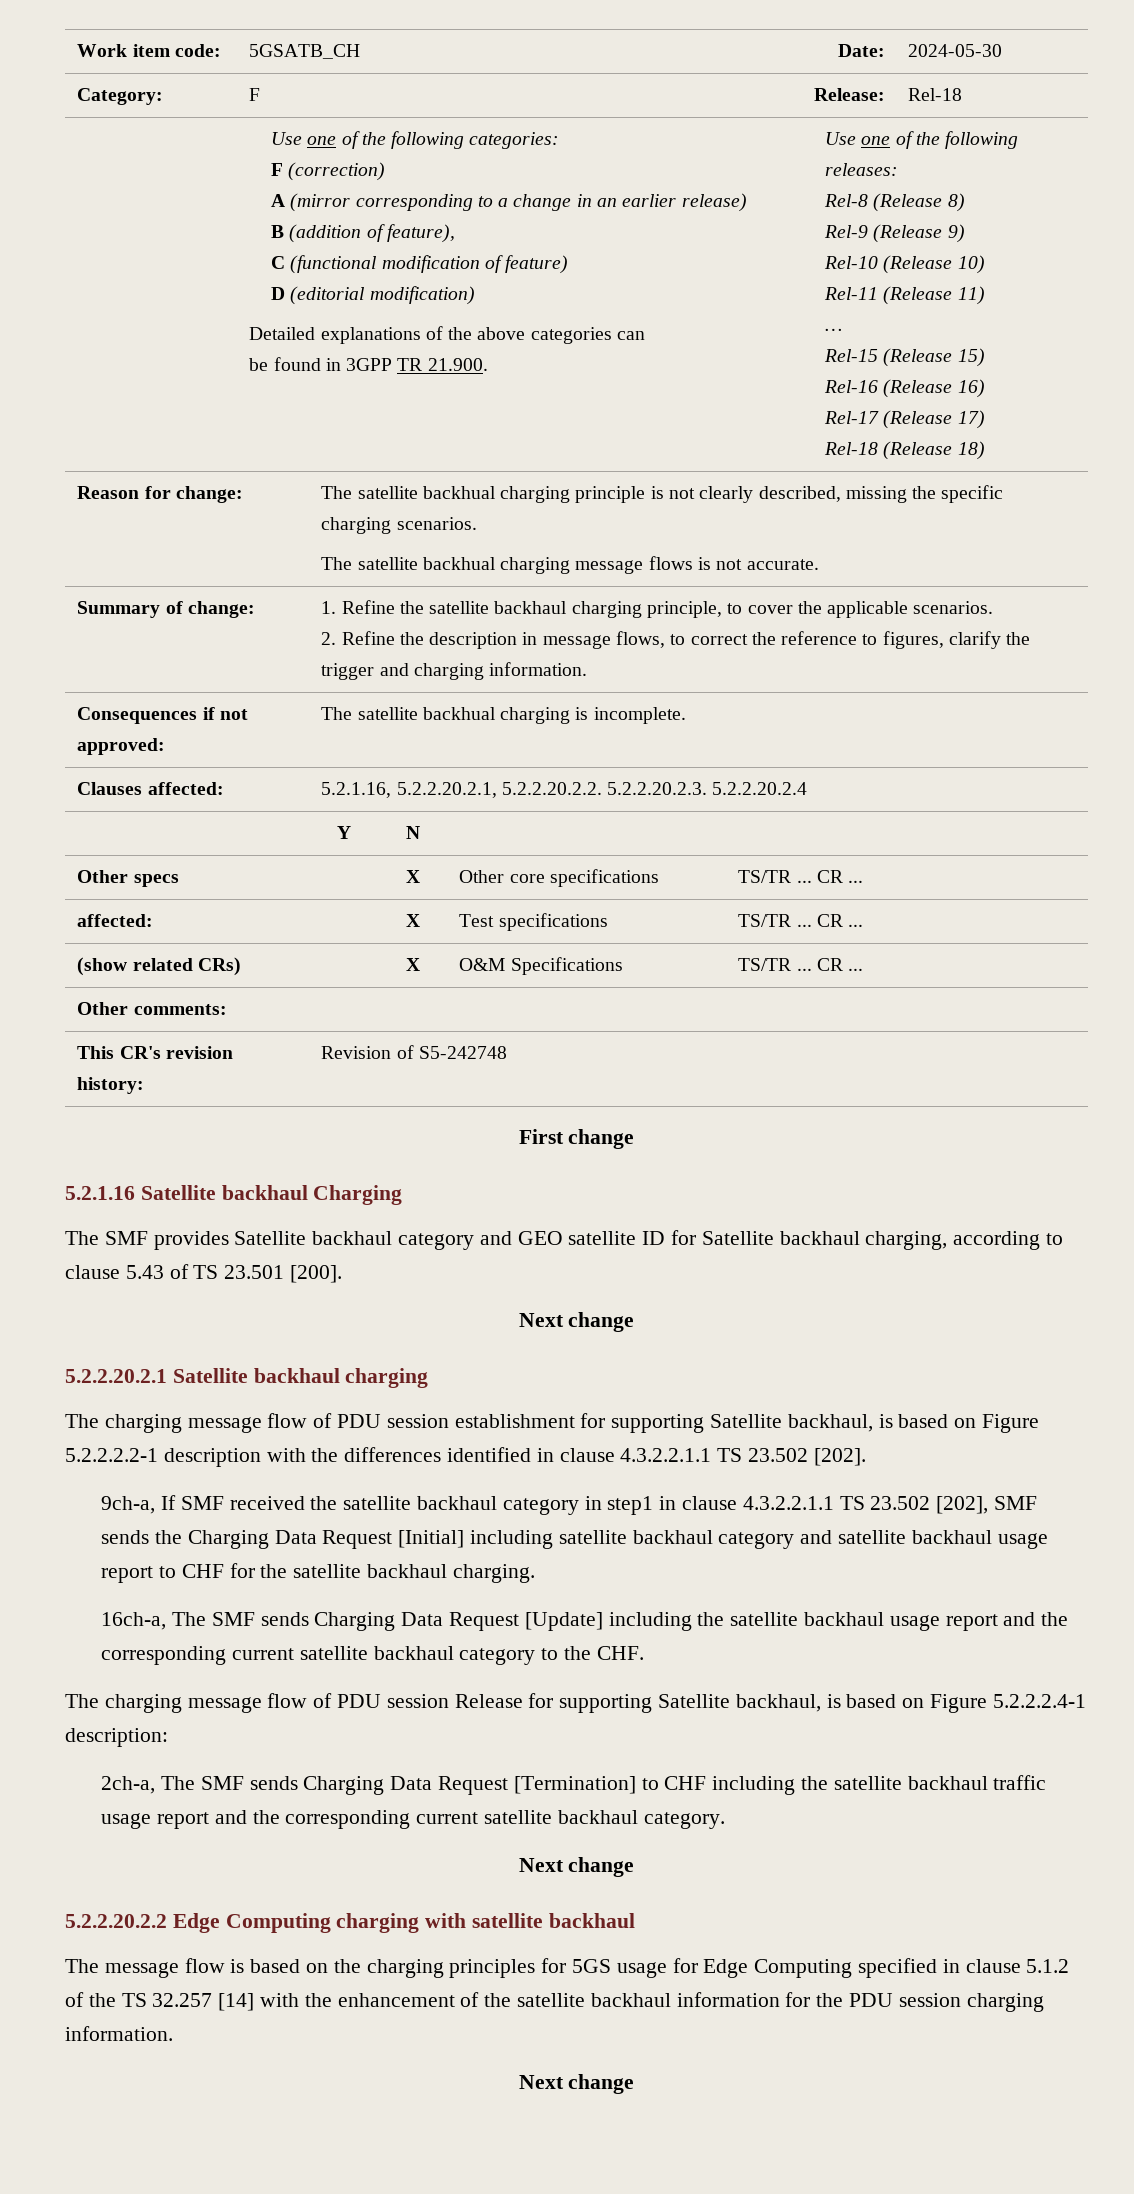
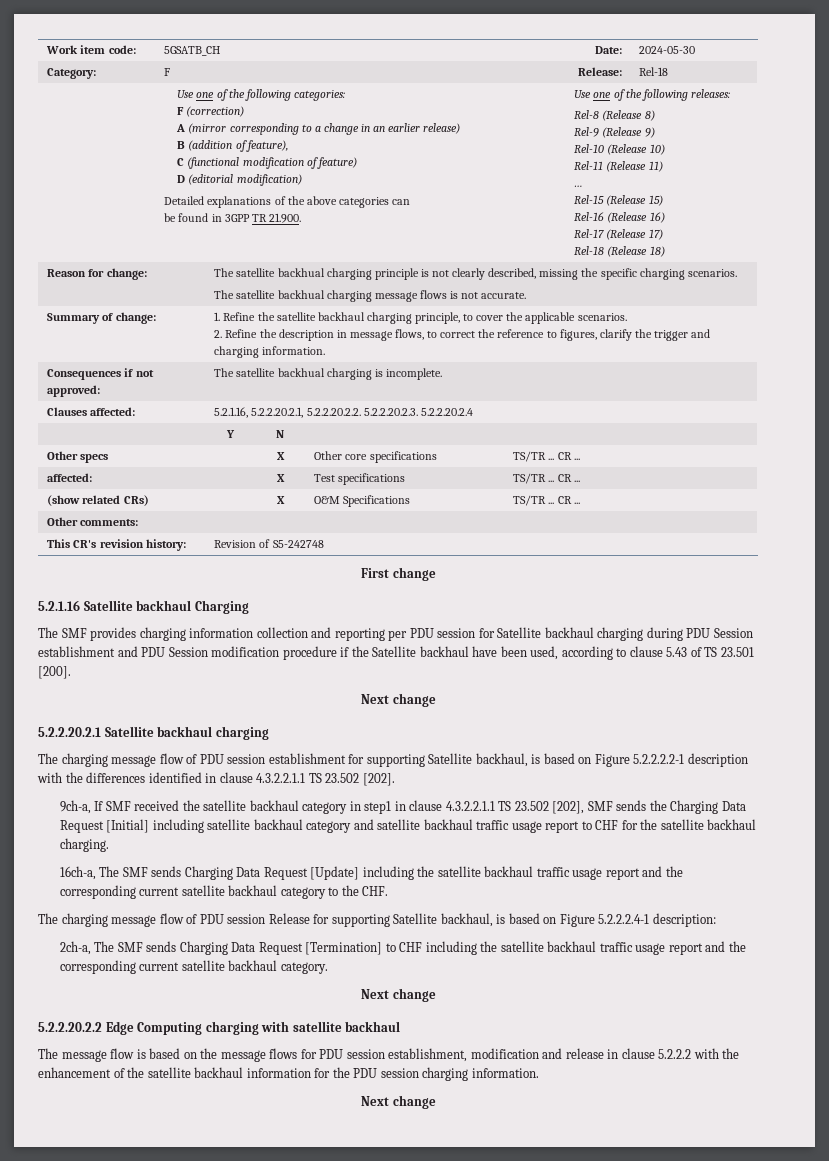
- The SMF provides Satellite backhaul category and GEO satellite ID for Satellite backhaul charging, according to clause 5.43 of TS 23.501 [200].
+ The SMF provides charging information collection and reporting per PDU session for Satellite backhaul charging during PDU Session establishment and PDU Session modification procedure if the Satellite backhaul have been used, according to clause 5.43 of TS 23.501 [200].
- 9ch-a, If SMF received the satellite backhaul category in step1 in clause 4.3.2.2.1.1 TS 23.502 [202], SMF sends the Charging Data Request [Initial] including satellite backhaul category and satellite backhaul usage report to CHF for the satellite backhaul charging.
+ 9ch-a, If SMF received the satellite backhaul category in step1 in clause 4.3.2.2.1.1 TS 23.502 [202], SMF sends the Charging Data Request [Initial] including satellite backhaul category and satellite backhaul traffic usage report to CHF for the satellite backhaul charging.
- 16ch-a, The SMF sends Charging Data Request [Update] including the satellite backhaul usage report and the corresponding current satellite backhaul category to the CHF.
+ 16ch-a, The SMF sends Charging Data Request [Update] including the satellite backhaul traffic usage report and the corresponding current satellite backhaul category to the CHF.
- The message flow is based on the charging principles for 5GS usage for Edge Computing specified in clause 5.1.2 of the TS 32.257 [14] with the enhancement of the satellite backhaul information for the PDU session charging information.
+ The message flow is based on the message flows for PDU session establishment, modification and release in clause 5.2.2.2 with the enhancement of the satellite backhaul information for the PDU session charging information.

